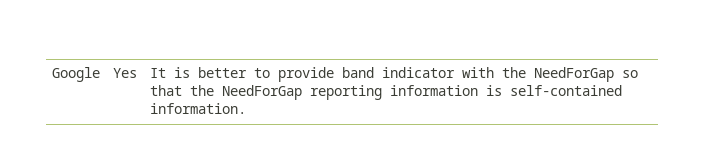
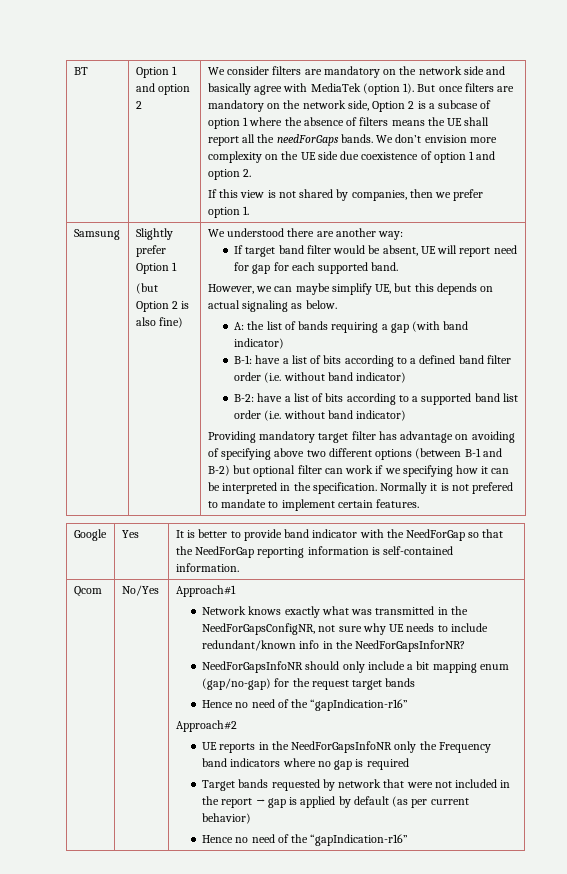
+ BT | Option 1 and option 2 | We consider filters are mandatory on the network side and basically agree with MediaTek (option 1). But once filters are mandatory on the network side, Option 2 is a subcase of option 1 where the absence of filters means the UE shall report all the needForGaps bands. We don’t envision more complexity on the UE side due coexistence of option 1 and option 2.
+ If this view is not shared by companies, then we prefer option 1.
+ Samsung | Slightly prefer Option 1
+ (but Option 2 is also fine) | We understood there are another way:
+ If target band filter would be absent, UE will report need for gap for each supported band.
+ However, we can maybe simplify UE, but this depends on actual signaling as below.
+ A: the list of bands requiring a gap (with band indicator)
+ B-1: have a list of bits according to a defined band filter order (i.e. without band indicator)
+ B-2: have a list of bits according to a supported band list order (i.e. without band indicator)
+ Providing mandatory target filter has advantage on avoiding of specifying above two different options (between B-1 and B-2) but optional filter can work if we specifying how it can be interpreted in the specification. Normally it is not prefered to mandate to implement certain features.
+ Qcom | No/Yes | Approach#1
+ Network knows exactly what was transmitted in the NeedForGapsConfigNR, not sure why UE needs to include redundant/known info in the NeedForGapsInforNR?
+ NeedForGapsInfoNR should only include a bit mapping enum (gap/no-gap) for the request target bands
+ Hence no need of the “gapIndication-r16”
+ Approach#2
+ UE reports in the NeedForGapsInfoNR only the Frequency band indicators where no gap is required
+ Target bands requested by network that were not included in the report → gap is applied by default (as per current behavior)
+ Hence no need of the “gapIndication-r16”

